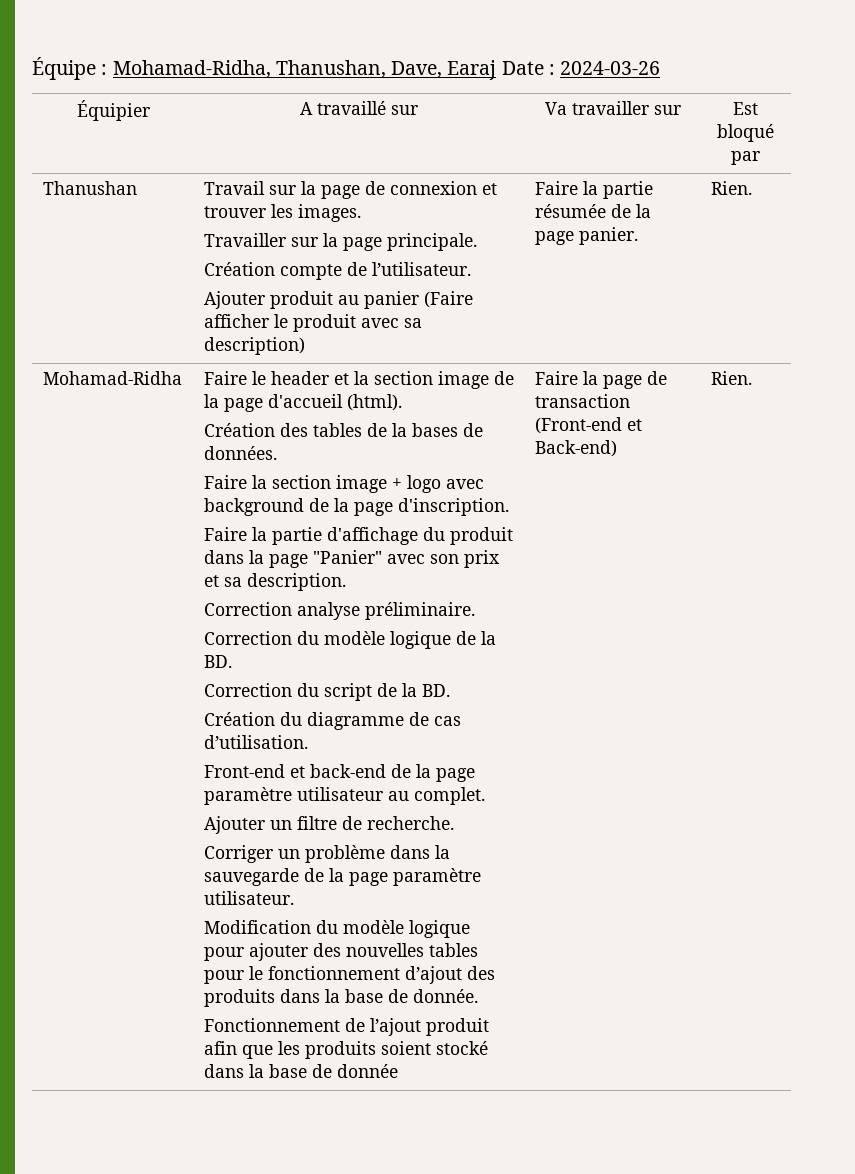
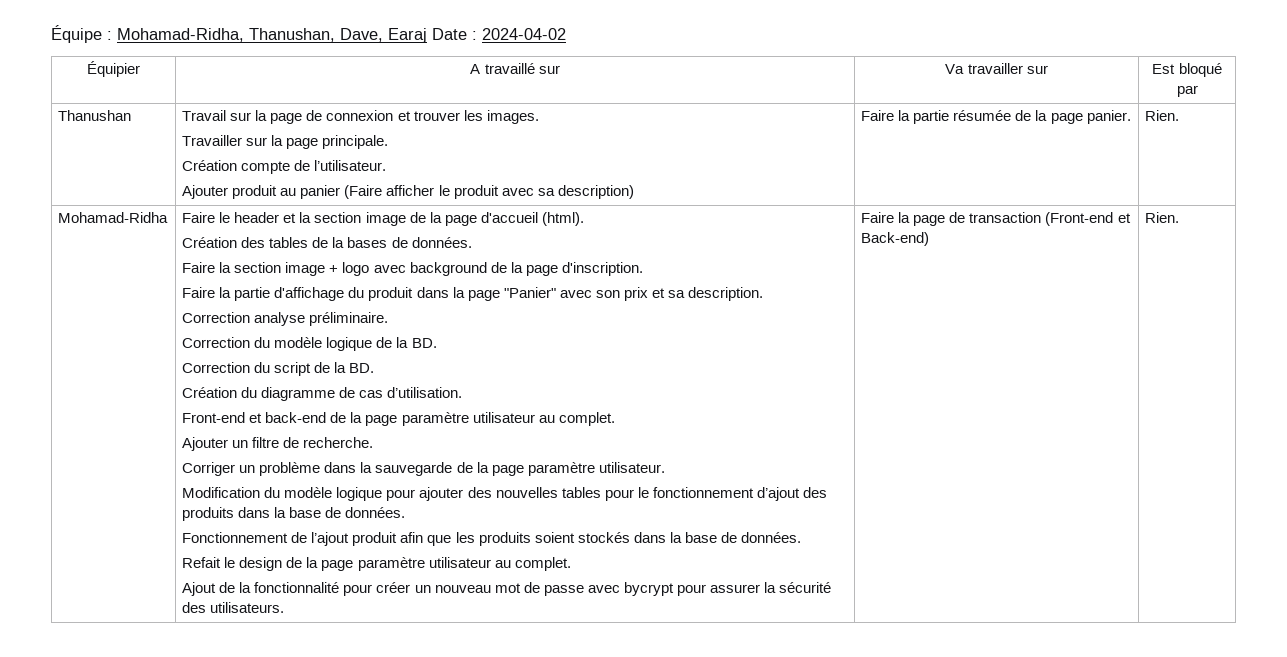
- Équipe : Mohamad-Ridha, Thanushan, Dave, Earaj Date : 2024-03-26
+ Équipe : Mohamad-Ridha, Thanushan, Dave, Earaj Date : 2024-04-02
- Modification du modèle logique pour ajouter des nouvelles tables pour le fonctionnement d’ajout des produits dans la base de donnée.
+ Modification du modèle logique pour ajouter des nouvelles tables pour le fonctionnement d’ajout des produits dans la base de données.
- Fonctionnement de l’ajout produit afin que les produits soient stocké dans la base de donnée
+ Fonctionnement de l’ajout produit afin que les produits soient stockés dans la base de données.
+ Refait le design de la page paramètre utilisateur au complet.
+ Ajout de la fonctionnalité pour créer un nouveau mot de passe avec bycrypt pour assurer la sécurité des utilisateurs.

